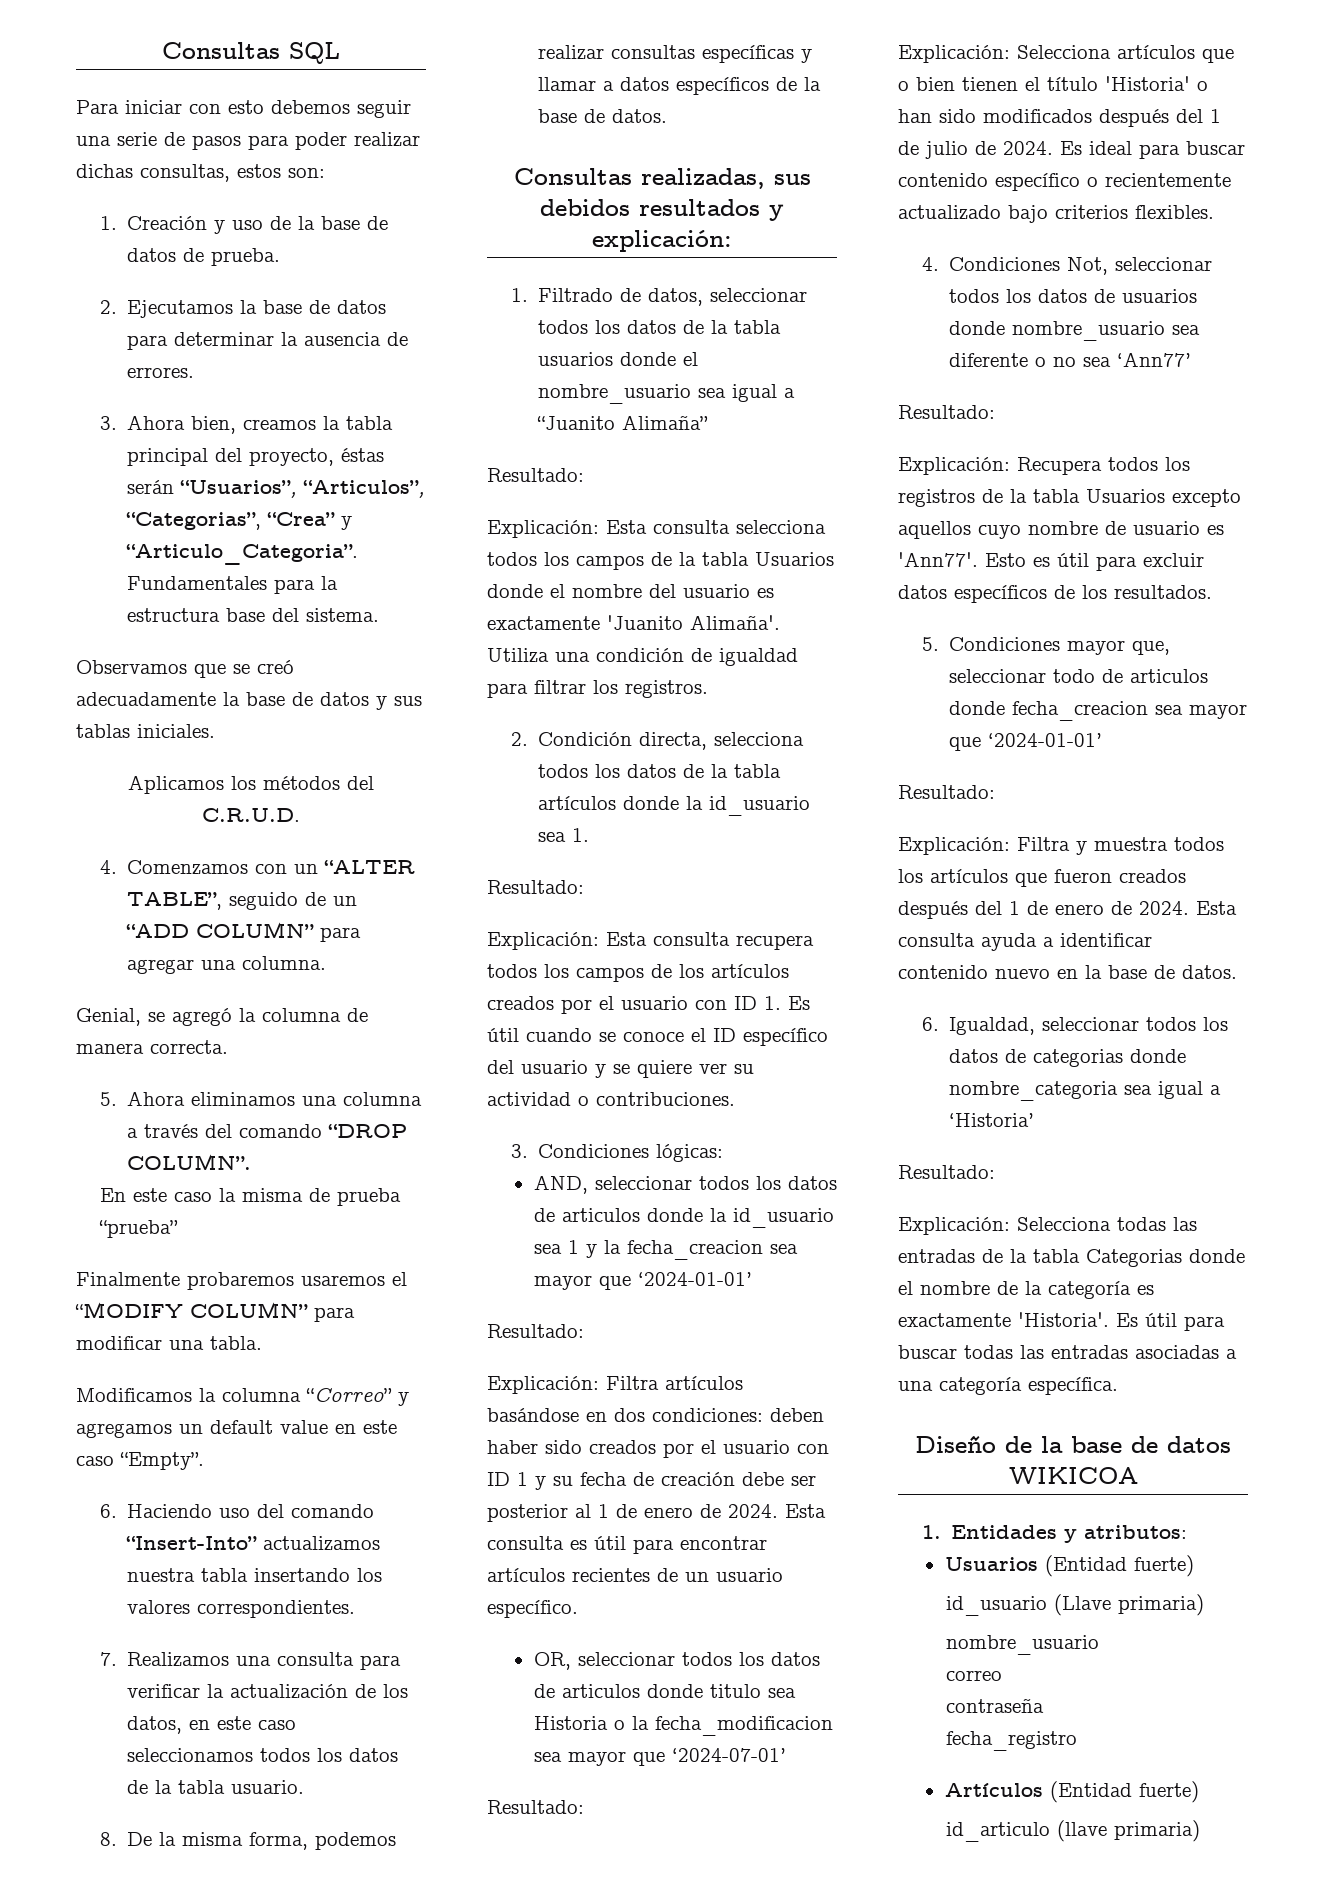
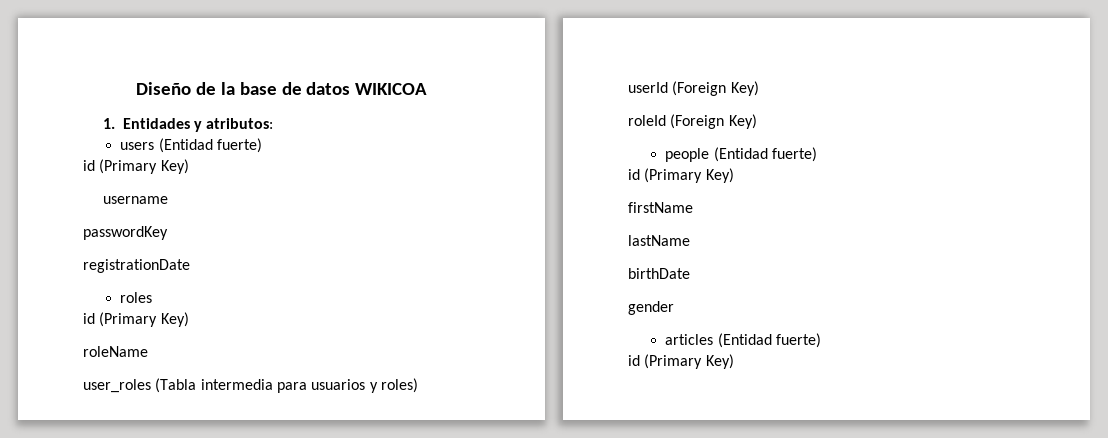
- Consultas SQL
- Para iniciar con esto debemos seguir una serie de pasos para poder realizar dichas consultas, estos son:
- 1. Creación y uso de la base de datos de prueba.
- 2. Ejecutamos la base de datos para determinar la ausencia de errores.
- 3. Ahora bien, creamos la tabla principal del proyecto, éstas serán “Usuarios”, “Articulos”, “Categorias”, “Crea” y “Articulo_Categoria”. Fundamentales para la estructura base del sistema.
- Observamos que se creó adecuadamente la base de datos y sus tablas iniciales.
- Aplicamos los métodos del C.R.U.D.
- 4. Comenzamos con un “ALTER TABLE”, seguido de un “ADD COLUMN” para agregar una columna.
- Genial, se agregó la columna de manera correcta.
- 5. Ahora eliminamos una columna a través del comando “DROP COLUMN”.
- En este caso la misma de prueba “prueba”
- Finalmente probaremos usaremos el “MODIFY COLUMN” para modificar una tabla.
- Modificamos la columna “Correo” y agregamos un default value en este caso “Empty”.
- 6. Haciendo uso del comando “Insert-Into” actualizamos nuestra tabla insertando los valores correspondientes.
- 7. Realizamos una consulta para verificar la actualización de los datos, en este caso seleccionamos todos los datos de la tabla usuario.
- 8. De la misma forma, podemos realizar consultas específicas y llamar a datos específicos de la base de datos.
- Consultas realizadas, sus debidos resultados y explicación:
- 1. Filtrado de datos, seleccionar todos los datos de la tabla usuarios donde el nombre_usuario sea igual a “Juanito Alimaña”
- Resultado:
- Explicación: Esta consulta selecciona todos los campos de la tabla Usuarios donde el nombre del usuario es exactamente 'Juanito Alimaña'. Utiliza una condición de igualdad para filtrar los registros.
- 2. Condición directa, selecciona todos los datos de la tabla artículos donde la id_usuario sea 1.
- Resultado:
- Explicación: Esta consulta recupera todos los campos de los artículos creados por el usuario con ID 1. Es útil cuando se conoce el ID específico del usuario y se quiere ver su actividad o contribuciones.
- 3. Condiciones lógicas:
- AND, seleccionar todos los datos de articulos donde la id_usuario sea 1 y la fecha_creacion sea mayor que ‘2024-01-01’
- Resultado:
- Explicación: Filtra artículos basándose en dos condiciones: deben haber sido creados por el usuario con ID 1 y su fecha de creación debe ser posterior al 1 de enero de 2024. Esta consulta es útil para encontrar artículos recientes de un usuario específico.
- OR, seleccionar todos los datos de articulos donde titulo sea Historia o la fecha_modificacion sea mayor que ‘2024-07-01’
- Resultado:
- Explicación: Selecciona artículos que o bien tienen el título 'Historia' o han sido modificados después del 1 de julio de 2024. Es ideal para buscar contenido específico o recientemente actualizado bajo criterios flexibles.
- 4. Condiciones Not, seleccionar todos los datos de usuarios donde nombre_usuario sea diferente o no sea ‘Ann77’
- Resultado:
- Explicación: Recupera todos los registros de la tabla Usuarios excepto aquellos cuyo nombre de usuario es 'Ann77'. Esto es útil para excluir datos específicos de los resultados.
- 5. Condiciones mayor que, seleccionar todo de articulos donde fecha_creacion sea mayor que ‘2024-01-01’
- Resultado:
- Explicación: Filtra y muestra todos los artículos que fueron creados después del 1 de enero de 2024. Esta consulta ayuda a identificar contenido nuevo en la base de datos.
- 6. Igualdad, seleccionar todos los datos de categorias donde nombre_categoria sea igual a ‘Historia’
- Resultado:
- Explicación: Selecciona todas las entradas de la tabla Categorias donde el nombre de la categoría es exactamente 'Historia'. Es útil para buscar todas las entradas asociadas a una categoría específica.
- Usuarios (Entidad fuerte)
- id_usuario (Llave primaria)
- nombre_usuario
- correo
- contraseña
- fecha_registro
- Artículos (Entidad fuerte)
- id_articulo (llave primaria)
+ users (Entidad fuerte)
+ id (Primary Key)
+ username
+ passwordKey
+ registrationDate
+ roles
+ id (Primary Key)
+ roleName
+ user_roles (Tabla intermedia para usuarios y roles)
+ userId (Foreign Key)
+ roleId (Foreign Key)
+ people (Entidad fuerte)
+ id (Primary Key)
+ firstName
+ lastName
+ birthDate
+ gender
+ articles (Entidad fuerte)
+ id (Primary Key)

